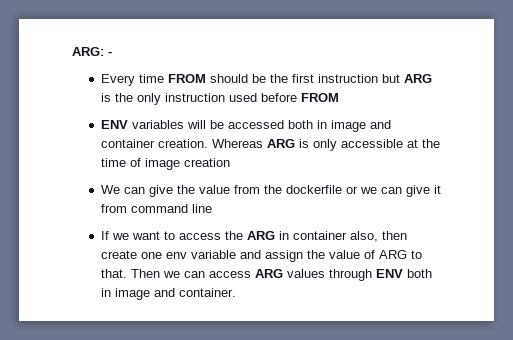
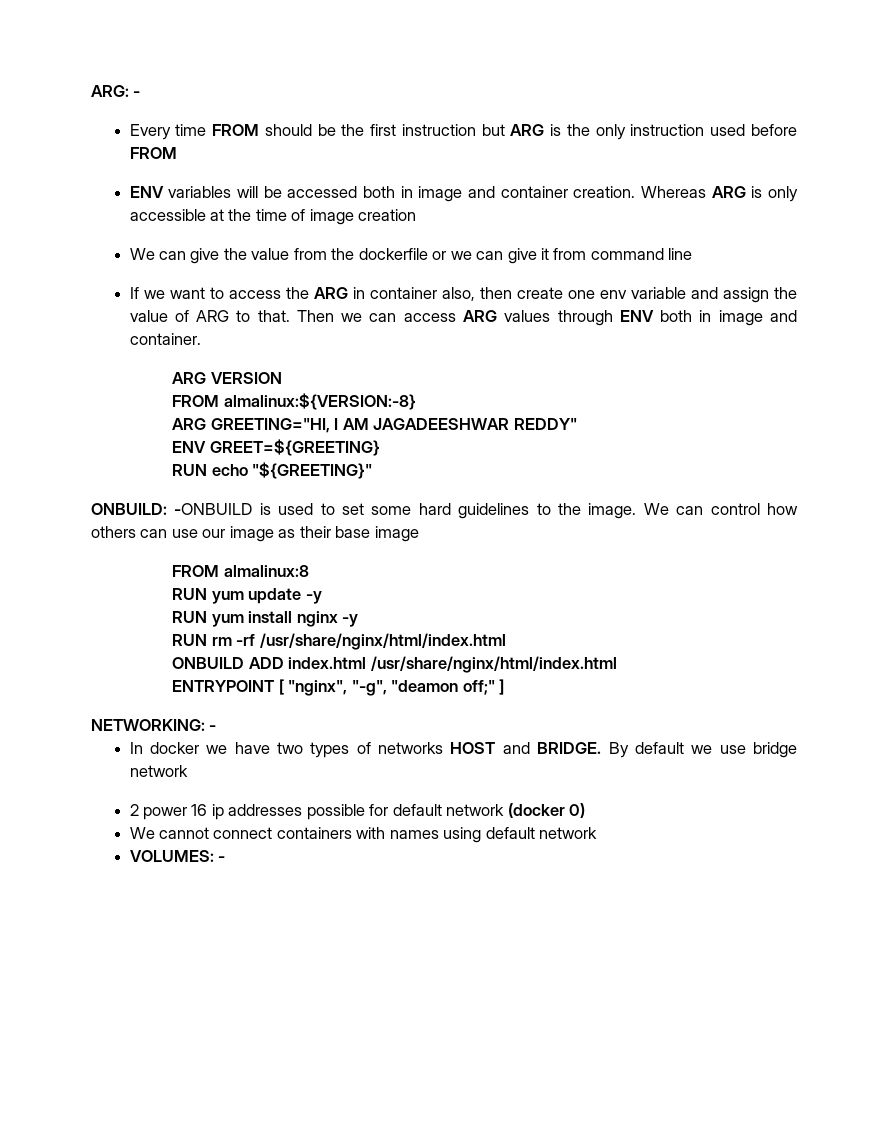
+ ARG VERSION
+ FROM almalinux:${VERSION:-8}
+ ARG GREETING="HI, I AM JAGADEESHWAR REDDY"
+ ENV GREET=${GREETING}
+ RUN echo "${GREETING}"
+ ONBUILD: -ONBUILD is used to set some hard guidelines to the image. We can control how others can use our image as their base image
+ FROM almalinux:8
+ RUN yum update -y
+ RUN yum install nginx -y
+ RUN rm -rf /usr/share/nginx/html/index.html
+ ONBUILD ADD index.html /usr/share/nginx/html/index.html
+ ENTRYPOINT [ "nginx", "-g", "deamon off;" ]
+ NETWORKING: -
+ In docker we have two types of networks HOST and BRIDGE. By default we use bridge network
+ 2 power 16 ip addresses possible for default network (docker 0)
+ We cannot connect containers with names using default network
+ VOLUMES: -

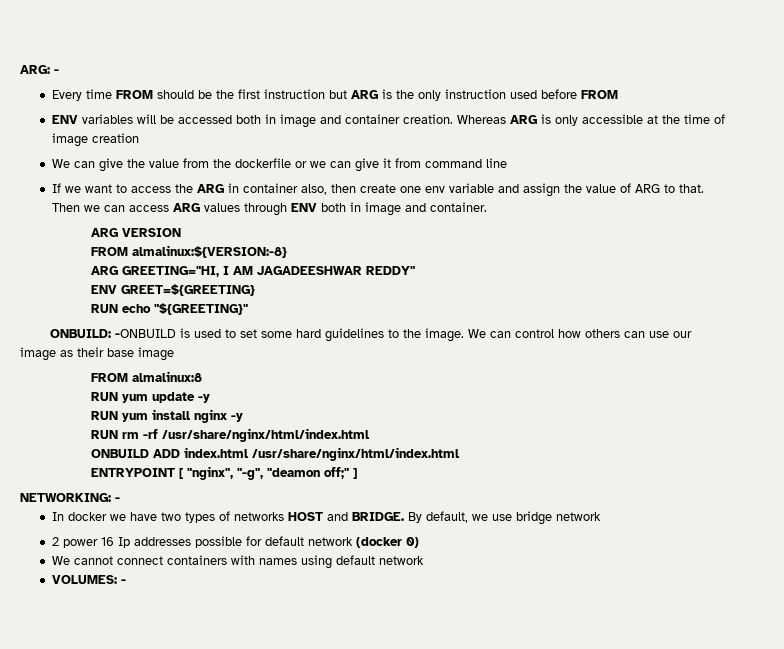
- By default we use bridge network
+ By default, we use bridge network
- 2 power 16 ip addresses possible for default network (docker 0)
+ 2 power 16 Ip addresses possible for default network (docker 0)

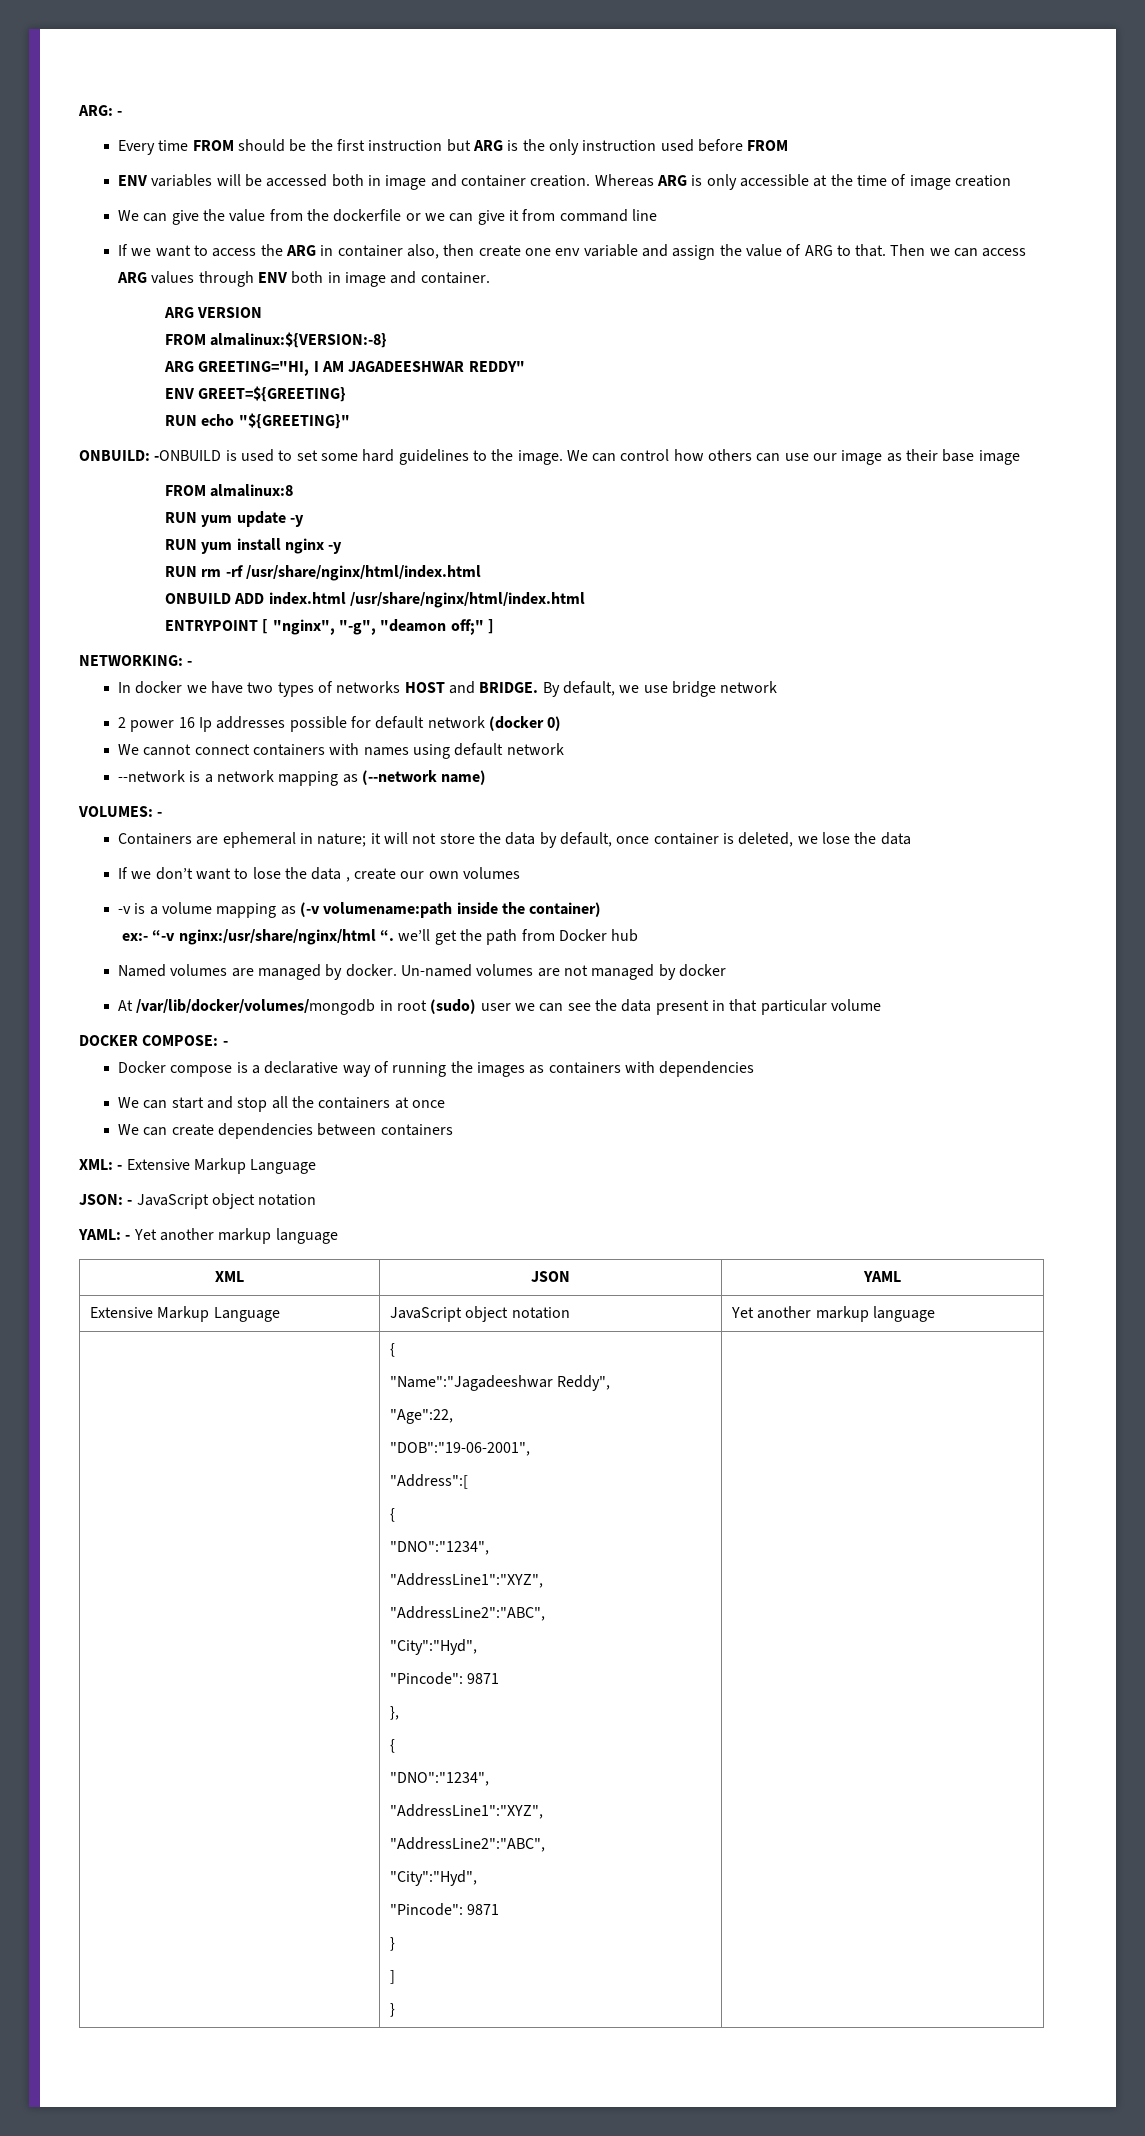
+ --network is a network mapping as (--network name)
  VOLUMES: -
+ Containers are ephemeral in nature; it will not store the data by default, once container is deleted, we lose the data
+ If we don’t want to lose the data , create our own volumes
+ -v is a volume mapping as (-v volumename:path inside the container)
+ ex:- “-v nginx:/usr/share/nginx/html “. we’ll get the path from Docker hub
+ Named volumes are managed by docker. Un-named volumes are not managed by docker
+ At /var/lib/docker/volumes/mongodb in root (sudo) user we can see the data present in that particular volume
+ DOCKER COMPOSE: -
+ Docker compose is a declarative way of running the images as containers with dependencies
+ We can start and stop all the containers at once
+ We can create dependencies between containers
+ XML: - Extensive Markup Language
+ JSON: - JavaScript object notation
+ YAML: - Yet another markup language
+ XML | JSON | YAML
+ Extensive Markup Language | JavaScript object notation | Yet another markup language
+ | {
+ "Name":"Jagadeeshwar Reddy",
+ "Age":22,
+ "DOB":"19-06-2001",
+ "Address":[
+ {
+ "DNO":"1234",
+ "AddressLine1":"XYZ",
+ "AddressLine2":"ABC",
+ "City":"Hyd",
+ "Pincode": 9871
+ },
+ {
+ "DNO":"1234",
+ "AddressLine1":"XYZ",
+ "AddressLine2":"ABC",
+ "City":"Hyd",
+ "Pincode": 9871
+ }
+ ]
+ } |

